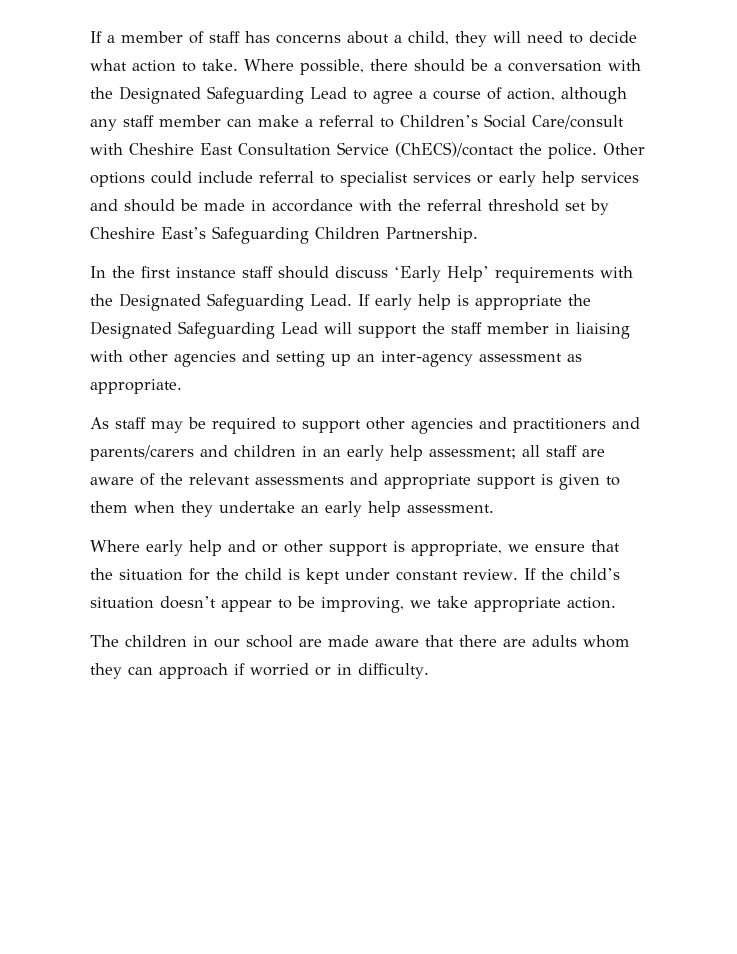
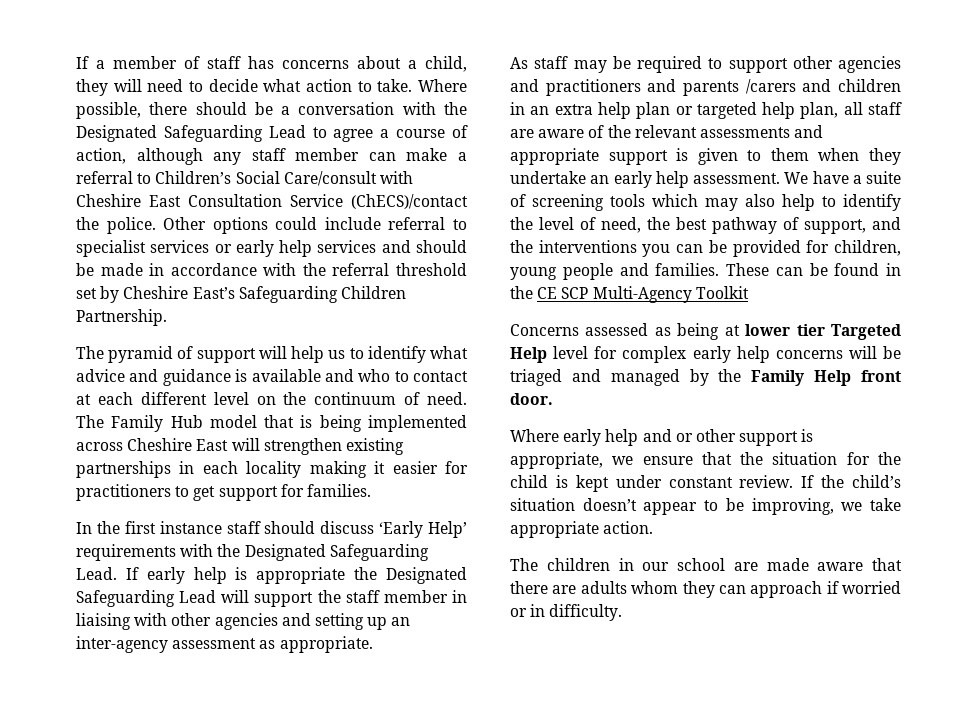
+ The pyramid of support will help us to identify what advice and guidance is available and who to contact at each different level on the continuum of need. The Family Hub model that is being implemented across Cheshire East will strengthen existing partnerships in each locality making it easier for practitioners to get support for families.
- As staff may be required to support other agencies and practitioners and parents/carers and children in an early help assessment; all staff are aware of the relevant assessments and appropriate support is given to them when they undertake an early help assessment.
+ As staff may be required to support other agencies and practitioners and parents /carers and children in an extra help plan or targeted help plan, all staff are aware of the relevant assessments and appropriate support is given to them when they undertake an early help assessment. We have a suite of screening tools which may also help to identify the level of need, the best pathway of support, and the interventions you can be provided for children, young people and families. These can be found in the CE SCP Multi-Agency Toolkit
+ Concerns assessed as being at lower tier Targeted Help level for complex early help concerns will be triaged and managed by the Family Help front door.

